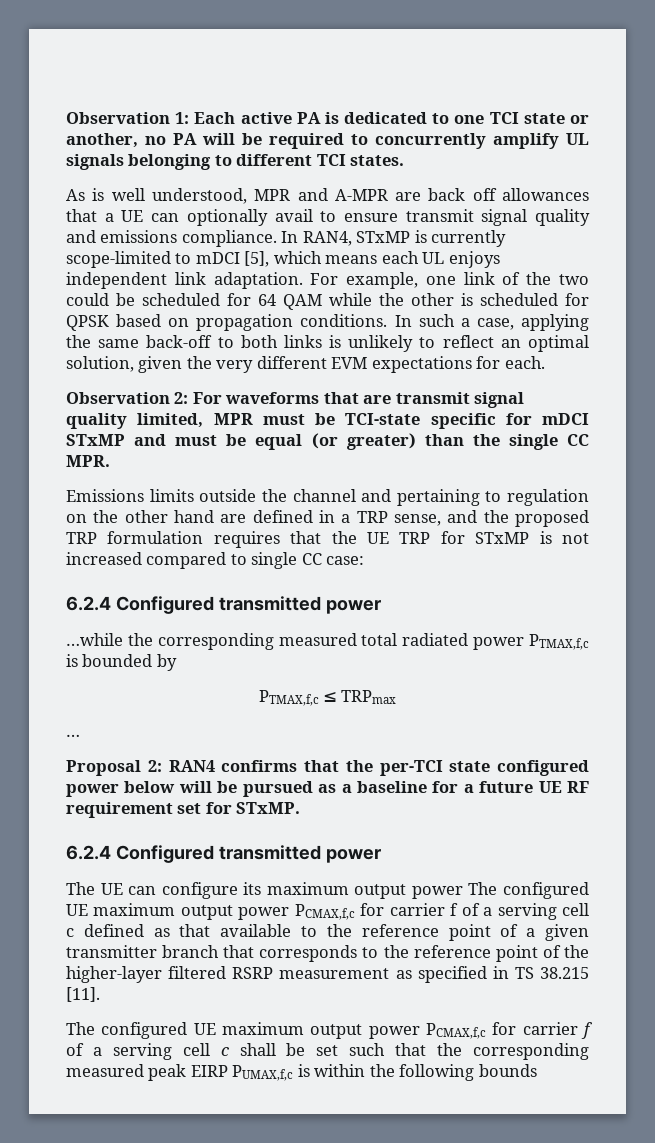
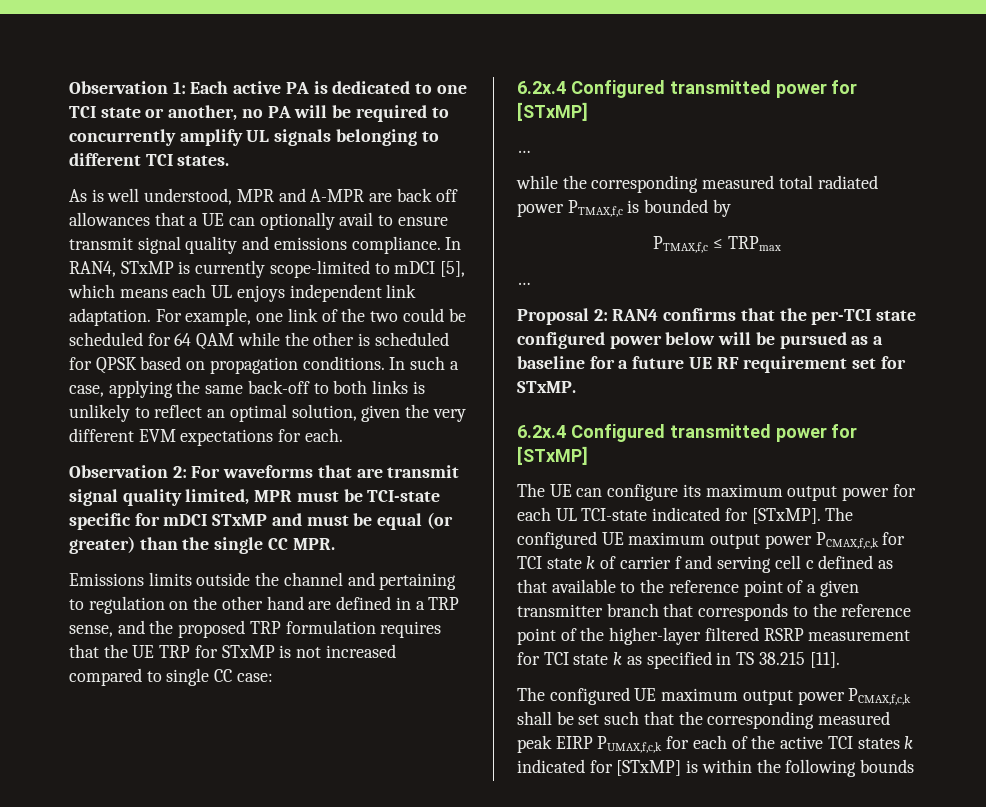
  Emissions limits outside the channel and pertaining to regulation on the other hand are defined in a TRP sense, and the proposed TRP formulation requires that the UE TRP for STxMP is not increased compared to single CC case:
- 6.2.4 Configured transmitted power
- …while the corresponding measured total radiated power PTMAX,f,c is bounded by
+ 6.2x.4 Configured transmitted power for [STxMP]
+ …
+ while the corresponding measured total radiated power PTMAX,f,c is bounded by
  Proposal 2: RAN4 confirms that the per-TCI state configured power below will be pursued as a baseline for a future UE RF requirement set for STxMP.
- 6.2.4 Configured transmitted power
+ 6.2x.4 Configured transmitted power for [STxMP]
- The UE can configure its maximum output power The configured UE maximum output power PCMAX,f,c for carrier f of a serving cell c defined as that available to the reference point of a given transmitter branch that corresponds to the reference point of the higher-layer filtered RSRP measurement as specified in TS 38.215 [11].
+ The UE can configure its maximum output power for each UL TCI-state indicated for [STxMP]. The configured UE maximum output power PCMAX,f,c,k for TCI state k of carrier f and serving cell c defined as that available to the reference point of a given transmitter branch that corresponds to the reference point of the higher-layer filtered RSRP measurement for TCI state k as specified in TS 38.215 [11].
- The configured UE maximum output power PCMAX,f,c for carrier f of a serving cell c shall be set such that the corresponding measured peak EIRP PUMAX,f,c is within the following bounds
+ The configured UE maximum output power PCMAX,f,c,k shall be set such that the corresponding measured peak EIRP PUMAX,f,c,k for each of the active TCI states k indicated for [STxMP] is within the following bounds

